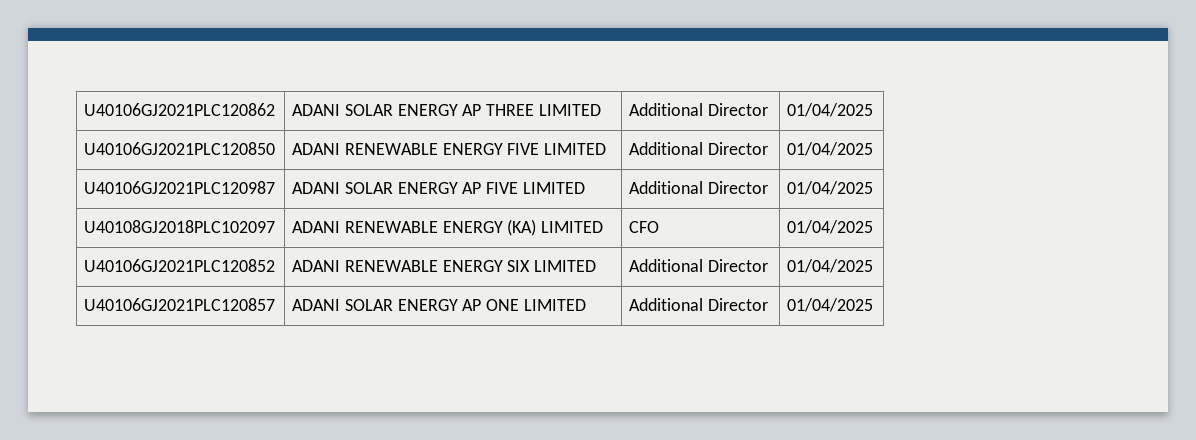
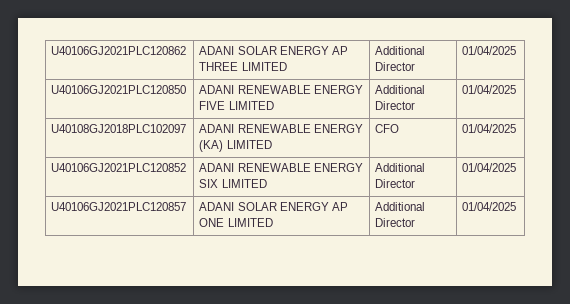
- U40106GJ2021PLC120987 | ADANI SOLAR ENERGY AP FIVE LIMITED | Additional Director | 01/04/2025

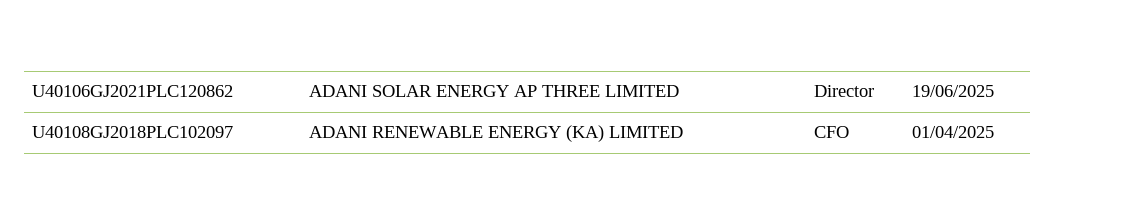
- U40106GJ2021PLC120862 | ADANI SOLAR ENERGY AP THREE LIMITED | Additional Director | 01/04/2025
- U40106GJ2021PLC120850 | ADANI RENEWABLE ENERGY FIVE LIMITED | Additional Director | 01/04/2025
+ U40106GJ2021PLC120862 | ADANI SOLAR ENERGY AP THREE LIMITED | Director | 19/06/2025
- U40106GJ2021PLC120852 | ADANI RENEWABLE ENERGY SIX LIMITED | Additional Director | 01/04/2025
- U40106GJ2021PLC120857 | ADANI SOLAR ENERGY AP ONE LIMITED | Additional Director | 01/04/2025

